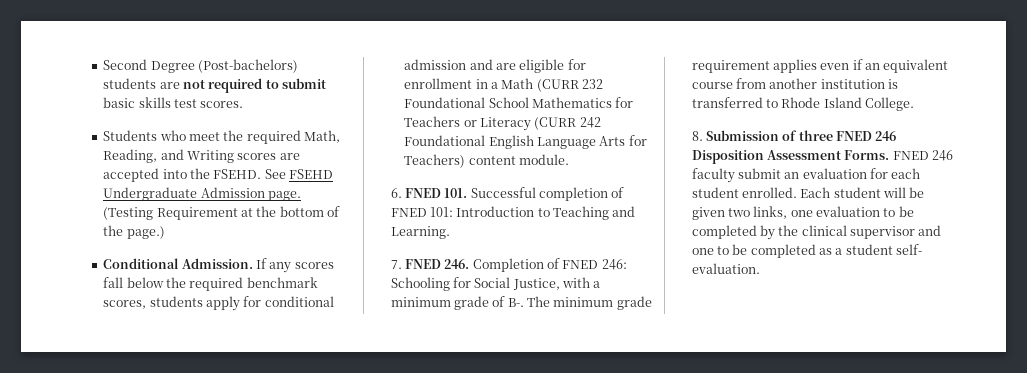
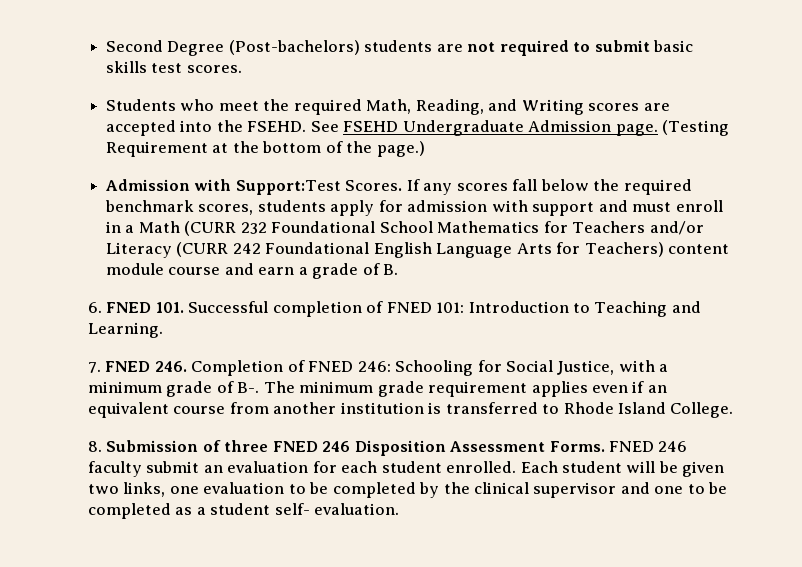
- Conditional Admission.
+ Admission with Support:Test Scores.
- If any scores fall below the required benchmark scores, students apply for conditional admission and are eligible for enrollment in a Math (CURR 232 Foundational School Mathematics for Teachers or Literacy (CURR 242 Foundational English Language Arts for Teachers) content module.
+ If any scores fall below the required benchmark scores, students apply for admission with support and must enroll in a Math (CURR 232 Foundational School Mathematics for Teachers and/or Literacy (CURR 242 Foundational English Language Arts for Teachers) content module course and earn a grade of B.

